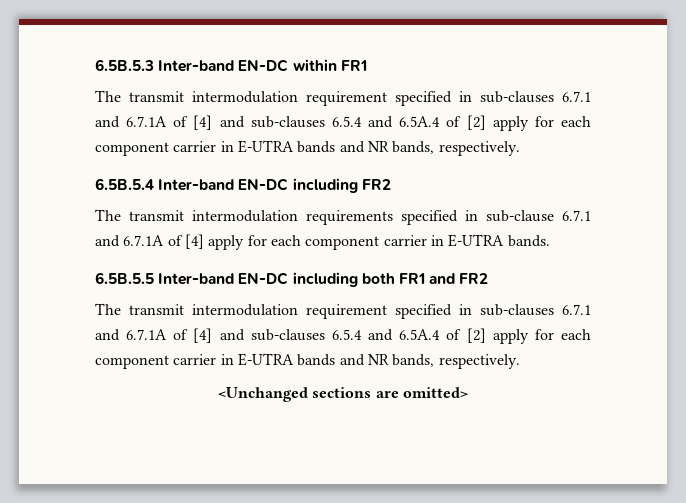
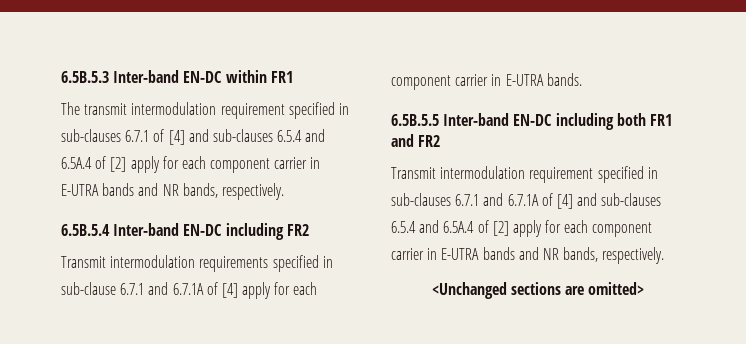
  6.5B.5.3 Inter-band EN-DC within FR1
- The transmit intermodulation requirement specified in sub-clauses 6.7.1 and 6.7.1A of [4] and sub-clauses 6.5.4 and 6.5A.4 of [2] apply for each component carrier in E-UTRA bands and NR bands, respectively.
+ The transmit intermodulation requirement specified in sub-clauses 6.7.1 of [4] and sub-clauses 6.5.4 and 6.5A.4 of [2] apply for each component carrier in E-UTRA bands and NR bands, respectively.
- The transmit intermodulation requirements specified in sub-clause 6.7.1 and 6.7.1A of [4] apply for each component carrier in E-UTRA bands.
+ Transmit intermodulation requirements specified in sub-clause 6.7.1 and 6.7.1A of [4] apply for each component carrier in E-UTRA bands.
  6.5B.5.5 Inter-band EN-DC including both FR1 and FR2
- The transmit intermodulation requirement specified in sub-clauses 6.7.1 and 6.7.1A of [4] and sub-clauses 6.5.4 and 6.5A.4 of [2] apply for each component carrier in E-UTRA bands and NR bands, respectively.
+ Transmit intermodulation requirement specified in sub-clauses 6.7.1 and 6.7.1A of [4] and sub-clauses 6.5.4 and 6.5A.4 of [2] apply for each component carrier in E-UTRA bands and NR bands, respectively.

